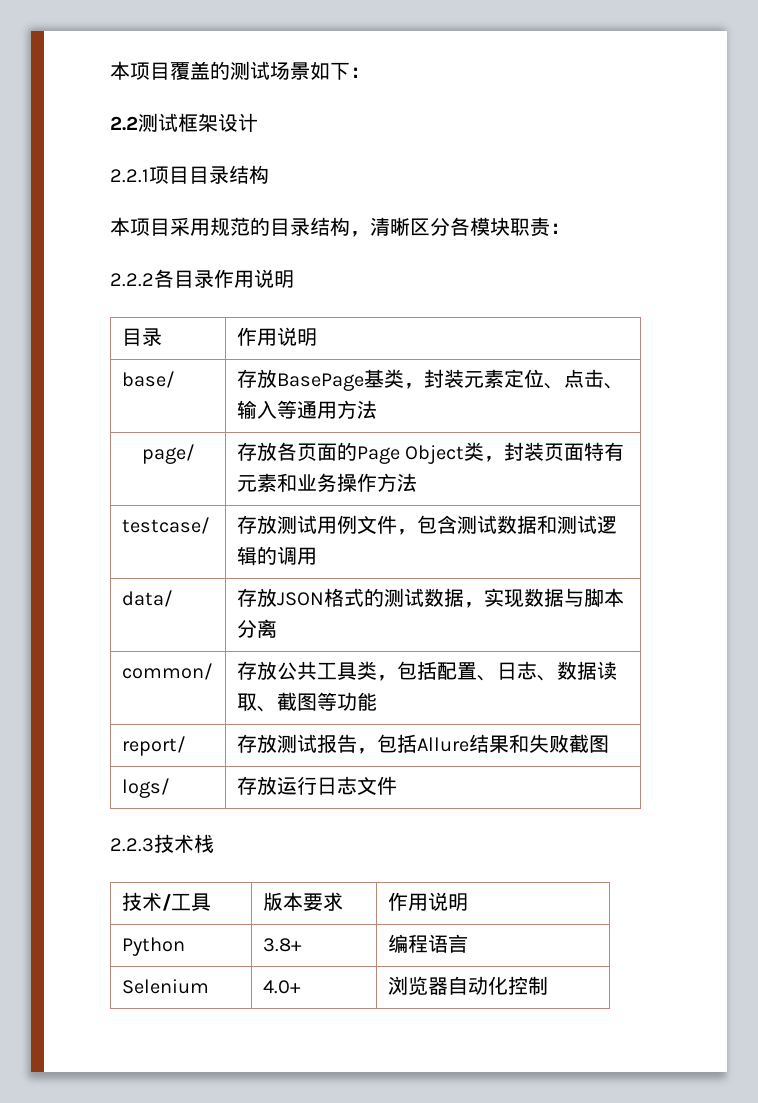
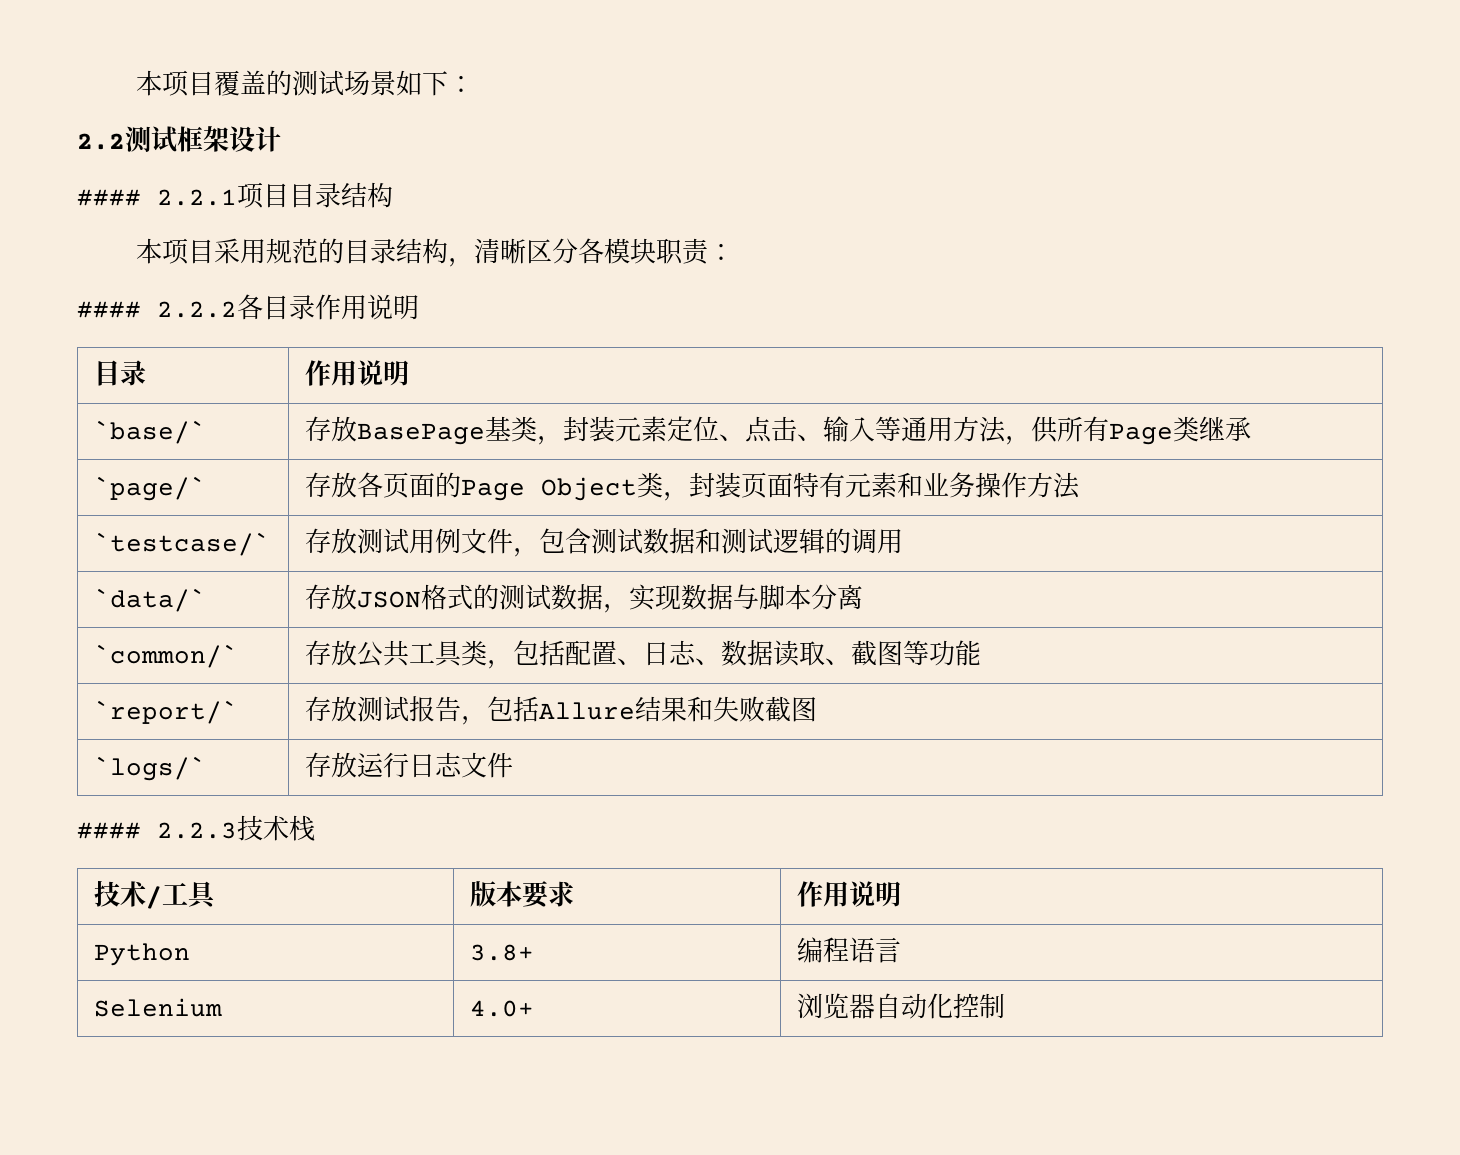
- 2.2.1项目目录结构
+ #### 2.2.1项目目录结构
- 2.2.2各目录作用说明
+ #### 2.2.2各目录作用说明
- base/ | 存放BasePage基类，封装元素定位、点击、输入等通用方法
- page/ | 存放各页面的Page Object类，封装页面特有元素和业务操作方法
+ `base/` | 存放BasePage基类，封装元素定位、点击、输入等通用方法，供所有Page类继承
+ `page/` | 存放各页面的Page Object类，封装页面特有元素和业务操作方法
- testcase/ | 存放测试用例文件，包含测试数据和测试逻辑的调用
+ `testcase/` | 存放测试用例文件，包含测试数据和测试逻辑的调用
- data/ | 存放JSON格式的测试数据，实现数据与脚本分离
+ `data/` | 存放JSON格式的测试数据，实现数据与脚本分离
- common/ | 存放公共工具类，包括配置、日志、数据读取、截图等功能
+ `common/` | 存放公共工具类，包括配置、日志、数据读取、截图等功能
- report/ | 存放测试报告，包括Allure结果和失败截图
+ `report/` | 存放测试报告，包括Allure结果和失败截图
- logs/ | 存放运行日志文件
+ `logs/` | 存放运行日志文件
- 2.2.3技术栈
+ #### 2.2.3技术栈

